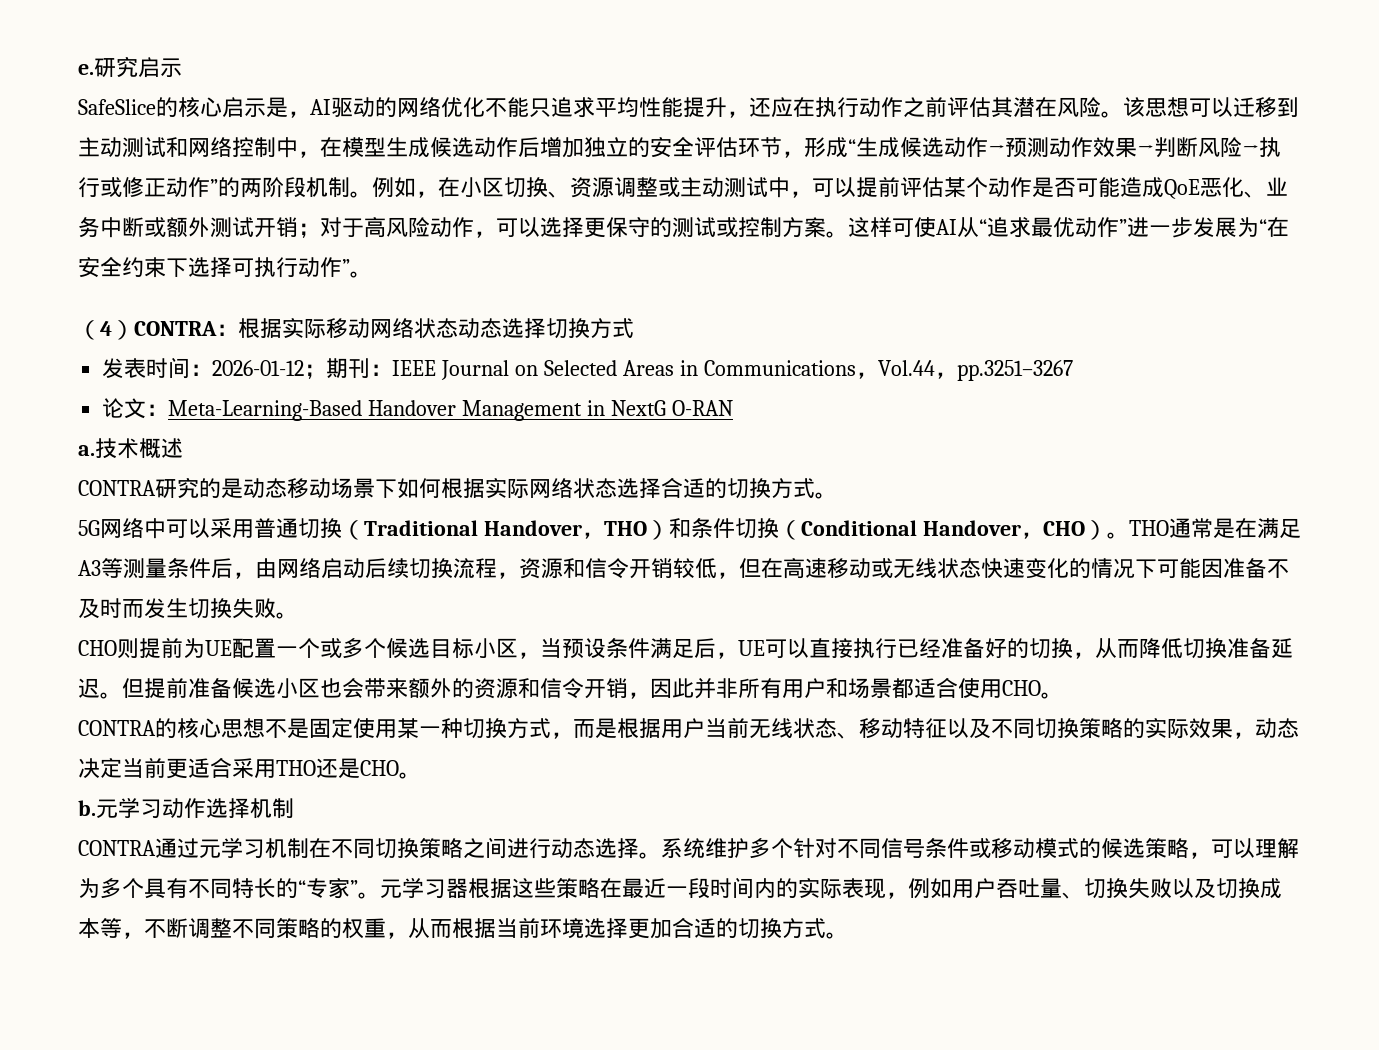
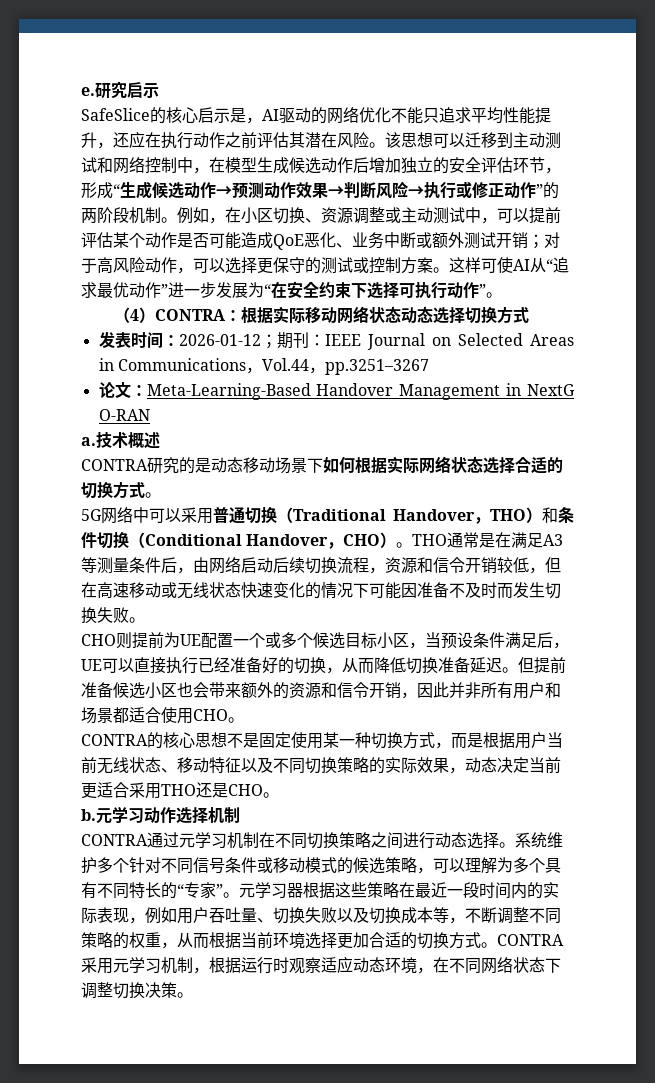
+ CONTRA采用元学习机制，根据运行时观察适应动态环境，在不同网络状态下调整切换决策。

